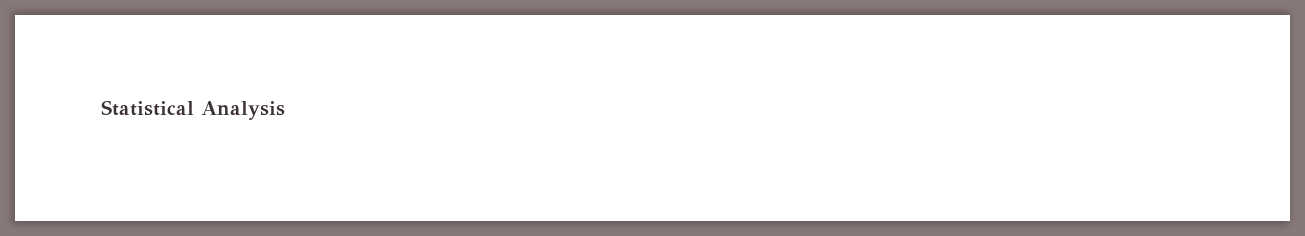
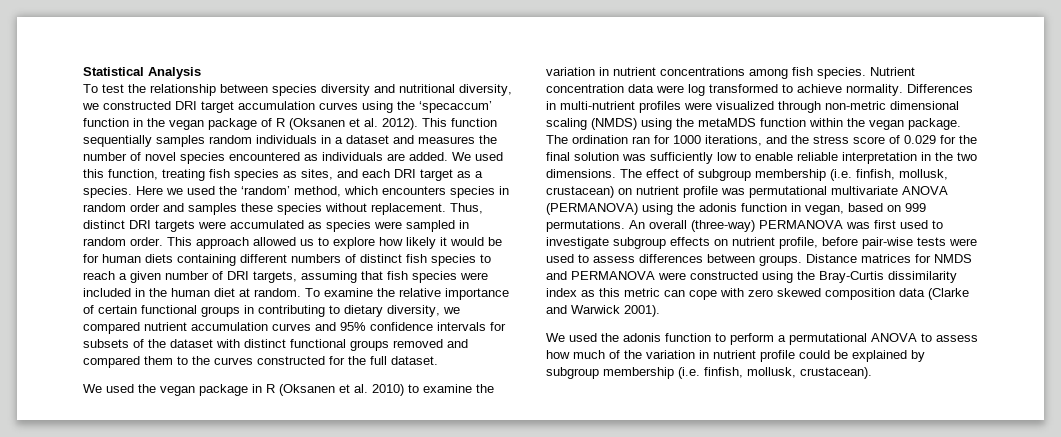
+ To test the relationship between species diversity and nutritional diversity, we constructed DRI target accumulation curves using the ‘specaccum’ function in the vegan package of R (Oksanen et al. 2012). This function sequentially samples random individuals in a dataset and measures the number of novel species encountered as individuals are added. We used this function, treating fish species as sites, and each DRI target as a species. Here we used the ‘random’ method, which encounters species in random order and samples these species without replacement. Thus, distinct DRI targets were accumulated as species were sampled in random order. This approach allowed us to explore how likely it would be for human diets containing different numbers of distinct fish species to reach a given number of DRI targets, assuming that fish species were included in the human diet at random. To examine the relative importance of certain functional groups in contributing to dietary diversity, we compared nutrient accumulation curves and 95% confidence intervals for subsets of the dataset with distinct functional groups removed and compared them to the curves constructed for the full dataset.
+ We used the vegan package in R (Oksanen et al. 2010) to examine the variation in nutrient concentrations among fish species. Nutrient concentration data were log transformed to achieve normality. Differences in multi-nutrient profiles were visualized through non-metric dimensional scaling (NMDS) using the metaMDS function within the vegan package. The ordination ran for 1000 iterations, and the stress score of 0.029 for the final solution was sufficiently low to enable reliable interpretation in the two dimensions. The effect of subgroup membership (i.e. finfish, mollusk, crustacean) on nutrient profile was permutational multivariate ANOVA (PERMANOVA) using the adonis function in vegan, based on 999 permutations. An overall (three-way) PERMANOVA was first used to investigate subgroup effects on nutrient profile, before pair-wise tests were used to assess differences between groups. Distance matrices for NMDS and PERMANOVA were constructed using the Bray-Curtis dissimilarity index as this metric can cope with zero skewed composition data (Clarke and Warwick 2001).
+ We used the adonis function to perform a permutational ANOVA to assess how much of the variation in nutrient profile could be explained by subgroup membership (i.e. finfish, mollusk, crustacean).

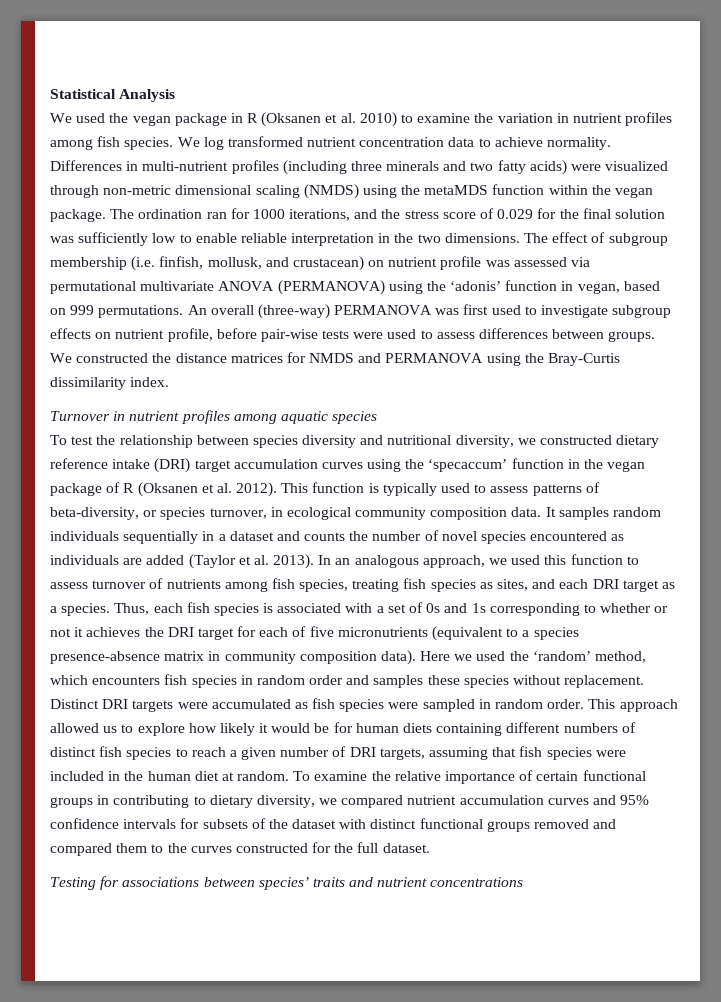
+ We used the vegan package in R (Oksanen et al. 2010) to examine the variation in nutrient profiles among fish species. We log transformed nutrient concentration data to achieve normality. Differences in multi-nutrient profiles (including three minerals and two fatty acids) were visualized through non-metric dimensional scaling (NMDS) using the metaMDS function within the vegan package. The ordination ran for 1000 iterations, and the stress score of 0.029 for the final solution was sufficiently low to enable reliable interpretation in the two dimensions. The effect of subgroup membership (i.e. finfish, mollusk, and crustacean) on nutrient profile was assessed via permutational multivariate ANOVA (PERMANOVA) using the ‘adonis’ function in vegan, based on 999 permutations. An overall (three-way) PERMANOVA was first used to investigate subgroup effects on nutrient profile, before pair-wise tests were used to assess differences between groups. We constructed the distance matrices for NMDS and PERMANOVA using the Bray-Curtis dissimilarity index.
+ Turnover in nutrient profiles among aquatic species
- To test the relationship between species diversity and nutritional diversity, we constructed DRI target accumulation curves using the ‘specaccum’ function in the vegan package of R (Oksanen et al. 2012).
+ To test the relationship between species diversity and nutritional diversity, we constructed dietary reference intake (DRI) target accumulation curves using the ‘specaccum’ function in the vegan package of R (Oksanen et al. 2012).
- This function sequentially samples random individuals in a dataset and measures the number of novel species encountered as individuals are added. We used this function, treating fish species as sites, and each DRI target as a species.
+ This function is typically used to assess patterns of beta-diversity, or species turnover, in ecological community composition data. It samples random individuals sequentially in a dataset and counts the number of novel species encountered as individuals are added (Taylor et al. 2013). In an analogous approach, we used this function to assess turnover of nutrients among fish species, treating fish species as sites, and each DRI target as a species.
+ Thus, each fish species is associated with a set of 0s and 1s corresponding to whether or not it achieves the DRI target for each of five micronutrients (equivalent to a species presence-absence matrix in community composition data).
- Here we used the ‘random’ method, which encounters species in random order and samples these species without replacement.
+ Here we used the ‘random’ method, which encounters fish species in random order and samples these species without replacement.
- Thus, distinct DRI targets were accumulated as species were sampled in random order.
+ Distinct DRI targets were accumulated as fish species were sampled in random order.
- We used the vegan package in R (Oksanen et al. 2010) to examine the variation in nutrient concentrations among fish species. Nutrient concentration data were log transformed to achieve normality. Differences in multi-nutrient profiles were visualized through non-metric dimensional scaling (NMDS) using the metaMDS function within the vegan package. The ordination ran for 1000 iterations, and the stress score of 0.029 for the final solution was sufficiently low to enable reliable interpretation in the two dimensions. The effect of subgroup membership (i.e. finfish, mollusk, crustacean) on nutrient profile was permutational multivariate ANOVA (PERMANOVA) using the adonis function in vegan, based on 999 permutations. An overall (three-way) PERMANOVA was first used to investigate subgroup effects on nutrient profile, before pair-wise tests were used to assess differences between groups. Distance matrices for NMDS and PERMANOVA were constructed using the Bray-Curtis dissimilarity index as this metric can cope with zero skewed composition data (Clarke and Warwick 2001).
- We used the adonis function to perform a permutational ANOVA to assess how much of the variation in nutrient profile could be explained by subgroup membership (i.e. finfish, mollusk, crustacean).
+ Testing for associations between species’ traits and nutrient concentrations

